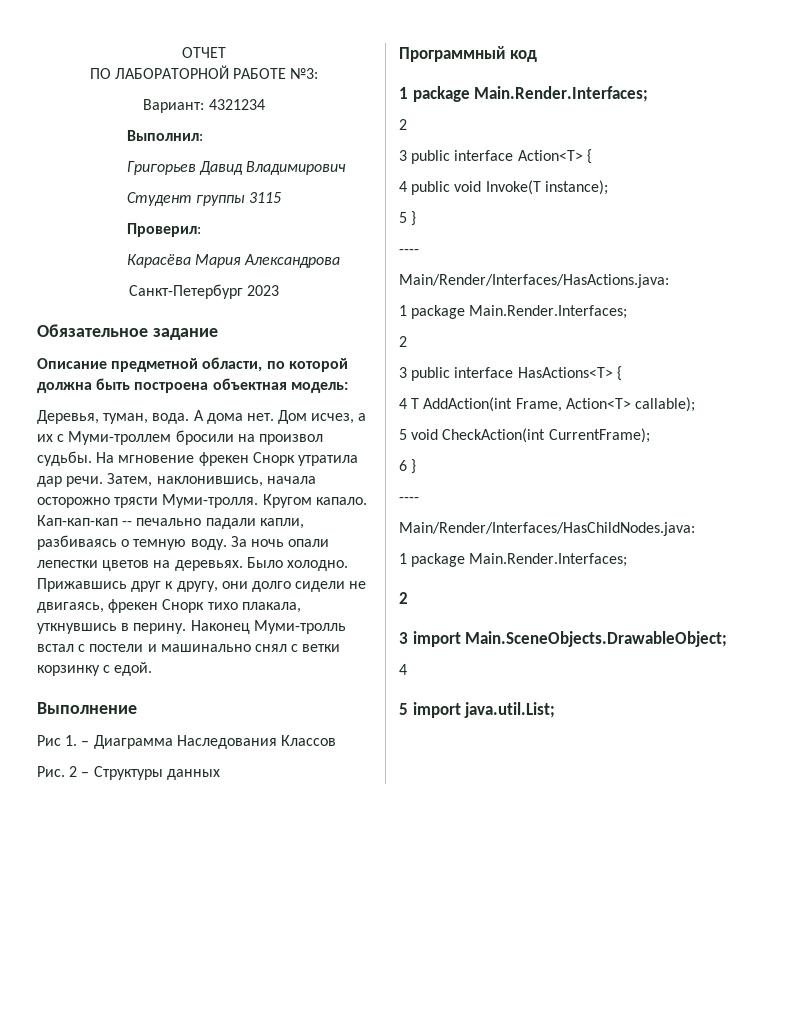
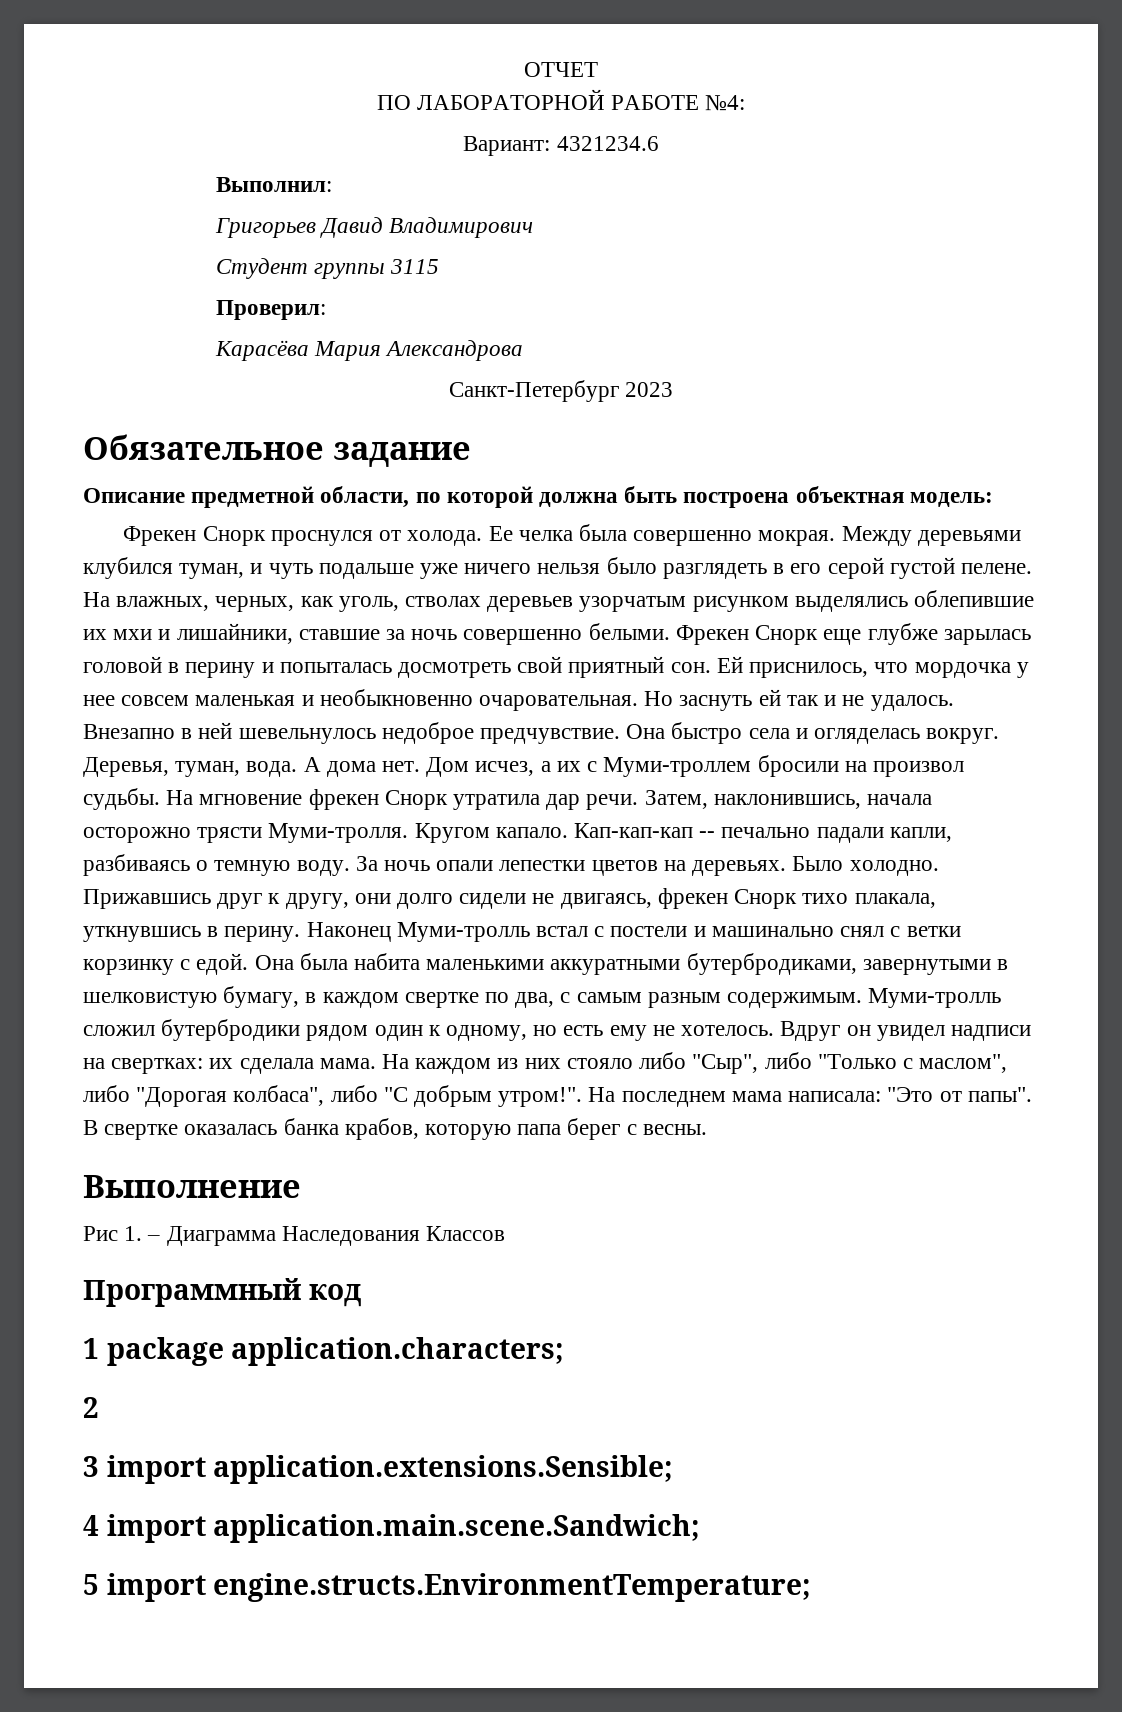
- ПО ЛАБОРАТОРНОЙ РАБОТЕ №3:
+ ПО ЛАБОРАТОРНОЙ РАБОТЕ №4:
- Вариант: 4321234
+ Вариант: 4321234.6
+ Фрекен Снорк проснулся от холода. Ее челка была совершенно мокрая. Между деревьями клубился туман, и чуть подальше уже ничего нельзя было разглядеть в его серой густой пелене. На влажных, черных, как уголь, стволах деревьев узорчатым рисунком выделялись облепившие их мхи и лишайники, ставшие за ночь совершенно белыми. Фрекен Снорк еще глубже зарылась головой в перину и попыталась досмотреть свой приятный сон. Ей приснилось, что мордочка у нее совсем маленькая и необыкновенно очаровательная. Но заснуть ей так и не удалось. Внезапно в ней шевельнулось недоброе предчувствие. Она быстро села и огляделась вокруг.
+ Она была набита маленькими аккуратными бутербродиками, завернутыми в шелковистую бумагу, в каждом свертке по два, с самым разным содержимым. Муми-тролль сложил бутербродики рядом один к одному, но есть ему не хотелось. Вдруг он увидел надписи на свертках: их сделала мама. На каждом из них стояло либо "Сыр", либо "Только с маслом", либо "Дорогая колбаса", либо "С добрым утром!". На последнем мама написала: "Это от папы". В свертке оказалась банка крабов, которую папа берег с весны.
- Рис. 2 – Структуры данных
  Программный код
- 1 package Main.Render.Interfaces;
- 2
- 3 public interface Action<T> {
- 4 public void Invoke(T instance);
- 5 }
- ----
- Main/Render/Interfaces/HasActions.java:
- 1 package Main.Render.Interfaces;
- 2
- 3 public interface HasActions<T> {
- 4 T AddAction(int Frame, Action<T> callable);
- 5 void CheckAction(int CurrentFrame);
- 6 }
- ----
- Main/Render/Interfaces/HasChildNodes.java:
- 1 package Main.Render.Interfaces;
+ 1 package application.characters;
- 3 import Main.SceneObjects.DrawableObject;
- 4
+ 3 import application.extensions.Sensible;
+ 4 import application.main.scene.Sandwich;
- 5 import java.util.List;
+ 5 import engine.structs.EnvironmentTemperature;

